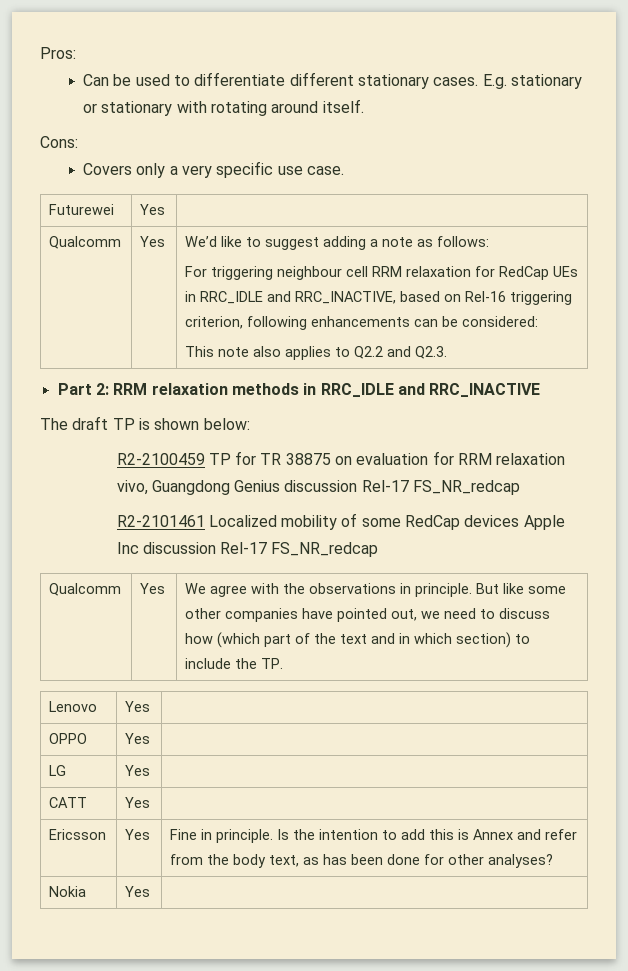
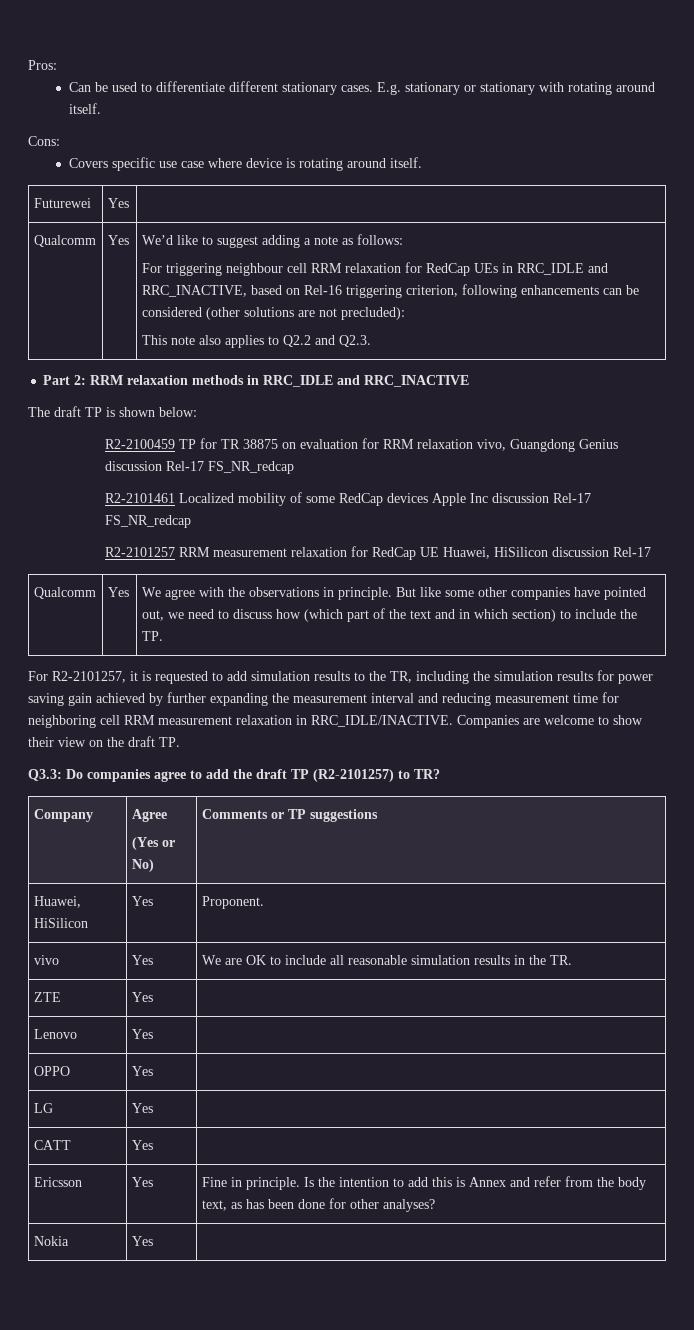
- Covers only a very specific use case.
+ Covers specific use case where device is rotating around itself.
- For triggering neighbour cell RRM relaxation for RedCap UEs in RRC_IDLE and RRC_INACTIVE, based on Rel-16 triggering criterion, following enhancements can be considered:
+ For triggering neighbour cell RRM relaxation for RedCap UEs in RRC_IDLE and RRC_INACTIVE, based on Rel-16 triggering criterion, following enhancements can be considered (other solutions are not precluded):
+ R2-2101257 RRM measurement relaxation for RedCap UE Huawei, HiSilicon discussion Rel-17
+ For R2-2101257, it is requested to add simulation results to the TR, including the simulation results for power saving gain achieved by further expanding the measurement interval and reducing measurement time for neighboring cell RRM measurement relaxation in RRC_IDLE/INACTIVE. Companies are welcome to show their view on the draft TP.
+ Q3.3: Do companies agree to add the draft TP (R2-2101257) to TR?
+ Company | Agree
+ (Yes or No) | Comments or TP suggestions
+ Huawei, HiSilicon | Yes | Proponent.
+ vivo | Yes | We are OK to include all reasonable simulation results in the TR.
+ ZTE | Yes |

